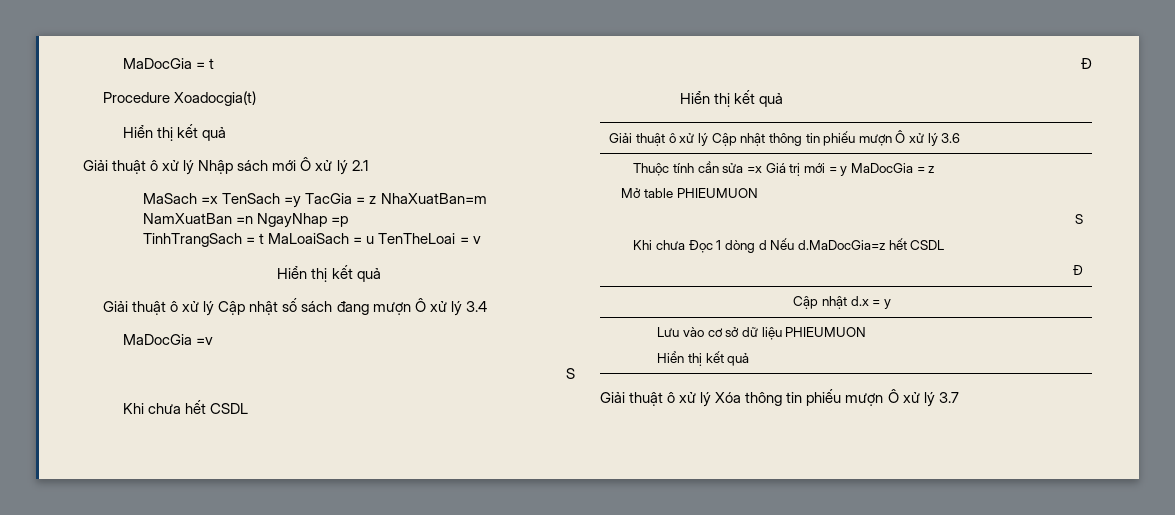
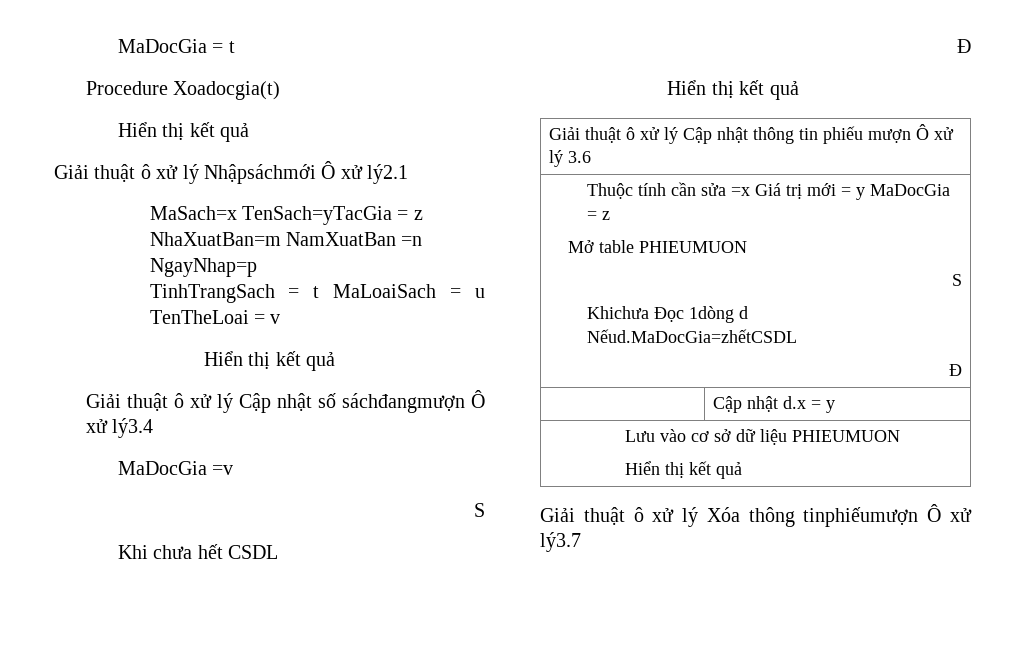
- Giải thuật ô xử lý Nhập sách mới Ô xử lý 2.1
- MaSach =x TenSach =y TacGia = z NhaXuatBan=m NamXuatBan =n NgayNhap =p
+ Giải thuật ô xử lý Nhậpsáchmới Ô xử lý2.1
+ MaSach=x TenSach=yTacGia = z NhaXuatBan=m NamXuatBan =n NgayNhap=p
- Giải thuật ô xử lý Cập nhật số sách đang mượn Ô xử lý 3.4
+ Giải thuật ô xử lý Cập nhật số sáchđangmượn Ô xử lý3.4
  Thuộc tính cần sửa =x Giá trị mới = y MaDocGia = z
  Mở table PHIEUMUON
  S
- Khi chưa Đọc 1 dòng d Nếu d.MaDocGia=z hết CSDL
+ Khichưa Đọc 1dòng d Nếud.MaDocGia=zhếtCSDL
- Giải thuật ô xử lý Xóa thông tin phiếu mượn Ô xử lý 3.7
+ Giải thuật ô xử lý Xóa thông tinphiếumượn Ô xử lý3.7

